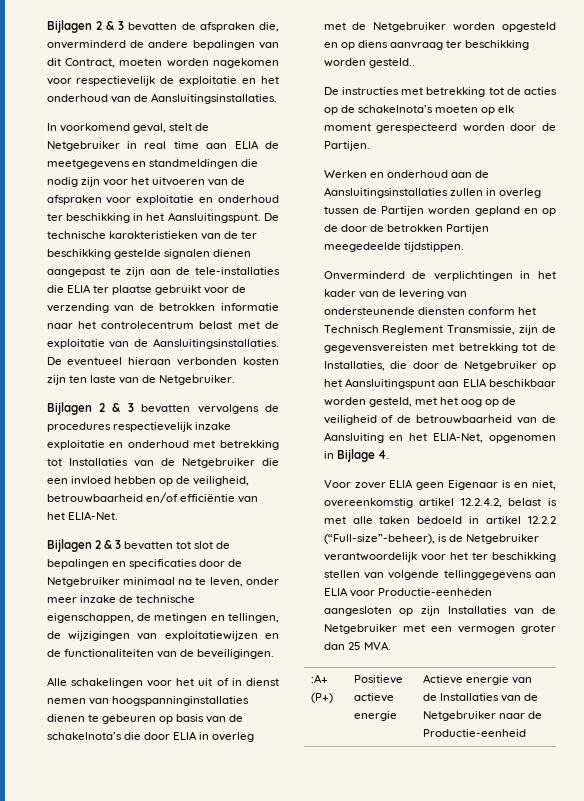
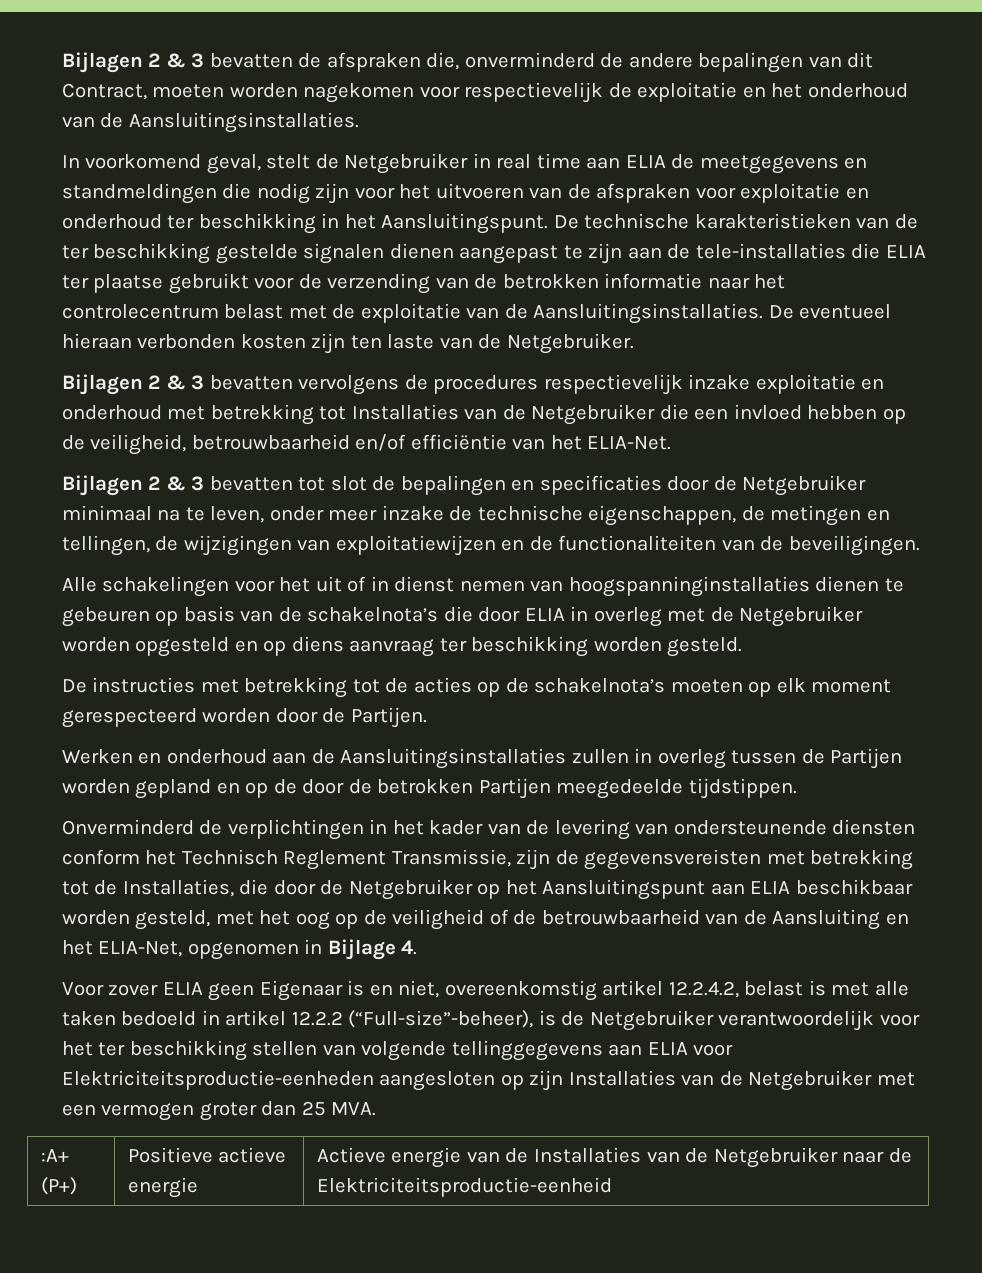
- Alle schakelingen voor het uit of in dienst nemen van hoogspanninginstallaties dienen te gebeuren op basis van de schakelnota’s die door ELIA in overleg met de Netgebruiker worden opgesteld en op diens aanvraag ter beschikking worden gesteld..
+ Alle schakelingen voor het uit of in dienst nemen van hoogspanninginstallaties dienen te gebeuren op basis van de schakelnota’s die door ELIA in overleg met de Netgebruiker worden opgesteld en op diens aanvraag ter beschikking worden gesteld.
- Voor zover ELIA geen Eigenaar is en niet, overeenkomstig artikel 12.2.4.2, belast is met alle taken bedoeld in artikel 12.2.2 (“Full-size”-beheer), is de Netgebruiker verantwoordelijk voor het ter beschikking stellen van volgende tellinggegevens aan ELIA voor Productie-eenheden aangesloten op zijn Installaties van de Netgebruiker met een vermogen groter dan 25 MVA.
+ Voor zover ELIA geen Eigenaar is en niet, overeenkomstig artikel 12.2.4.2, belast is met alle taken bedoeld in artikel 12.2.2 (“Full-size”-beheer), is de Netgebruiker verantwoordelijk voor het ter beschikking stellen van volgende tellinggegevens aan ELIA voor Elektriciteitsproductie-eenheden aangesloten op zijn Installaties van de Netgebruiker met een vermogen groter dan 25 MVA.
- :A+ (P+) | Positieve actieve energie | Actieve energie van de Installaties van de Netgebruiker naar de Productie-eenheid
+ :A+ (P+) | Positieve actieve energie | Actieve energie van de Installaties van de Netgebruiker naar de Elektriciteitsproductie-eenheid

